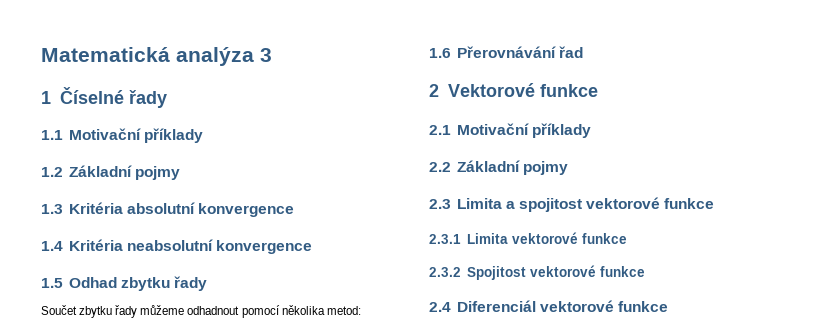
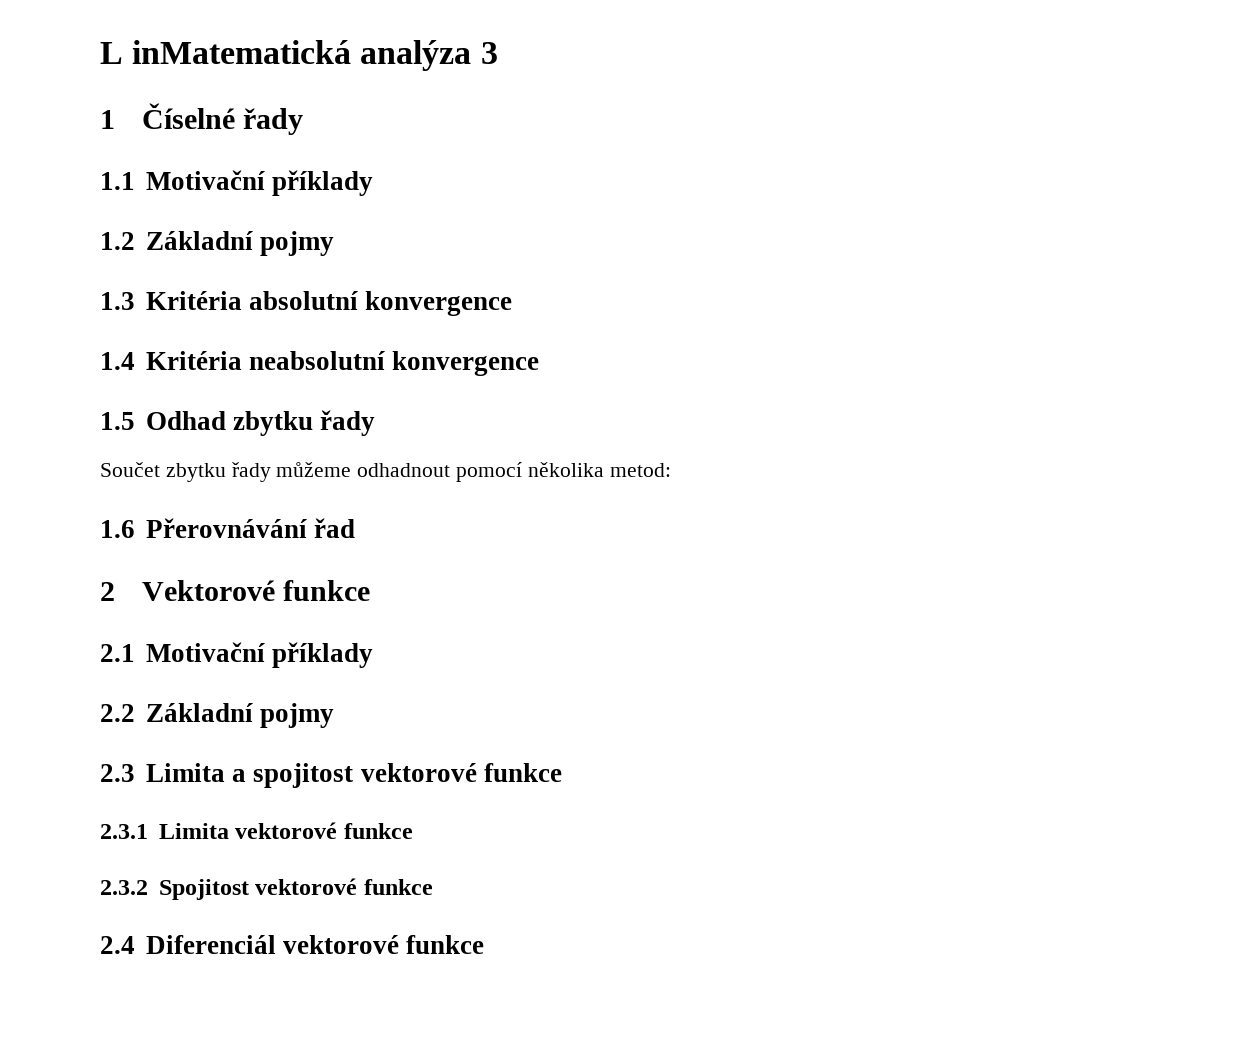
- Matematická analýza 3
+ L inMatematická analýza 3

